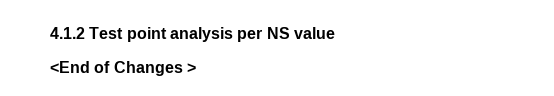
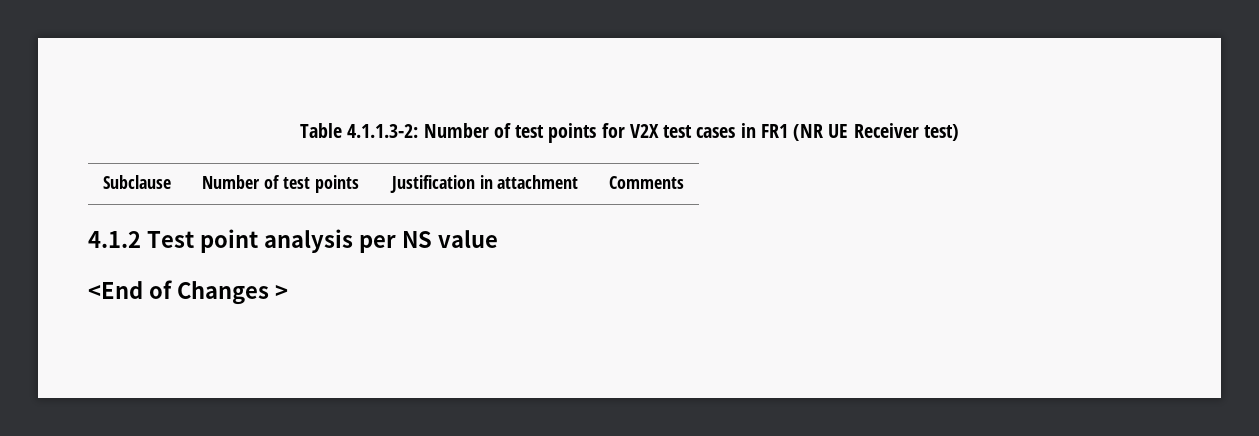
+ Table 4.1.1.3-2: Number of test points for V2X test cases in FR1 (NR UE Receiver test)
+ Subclause | Number of test points | Justification in attachment | Comments

